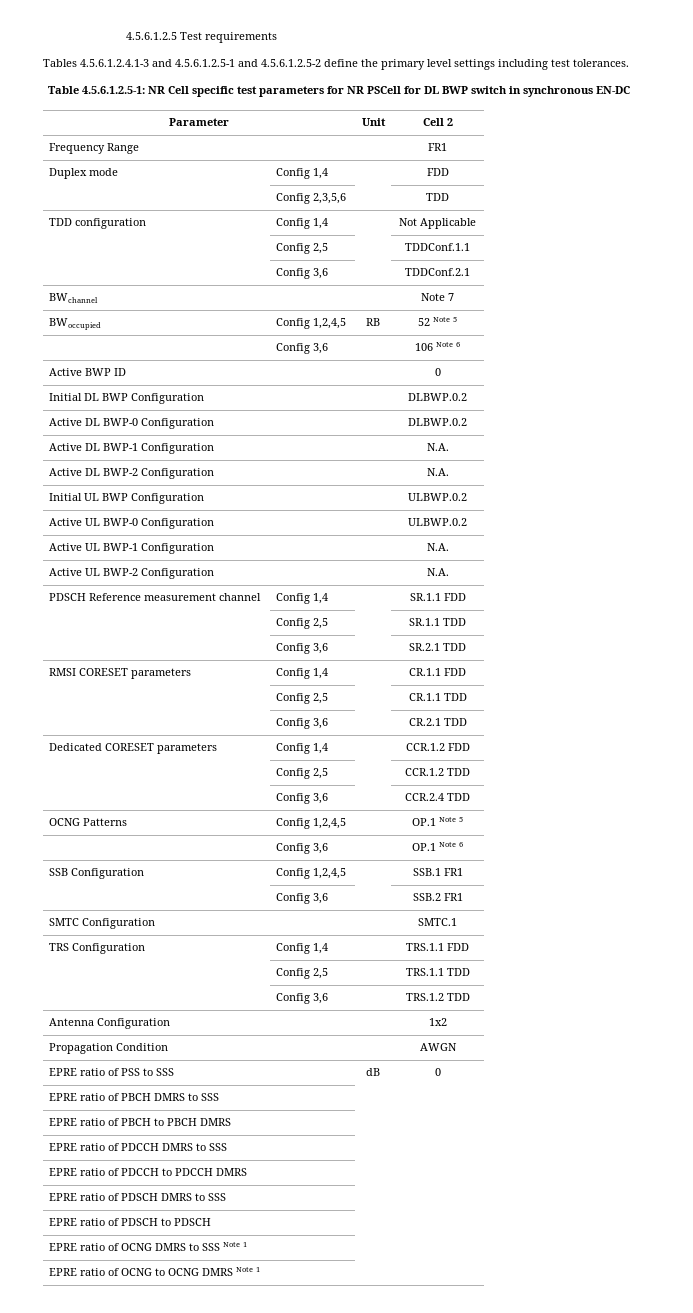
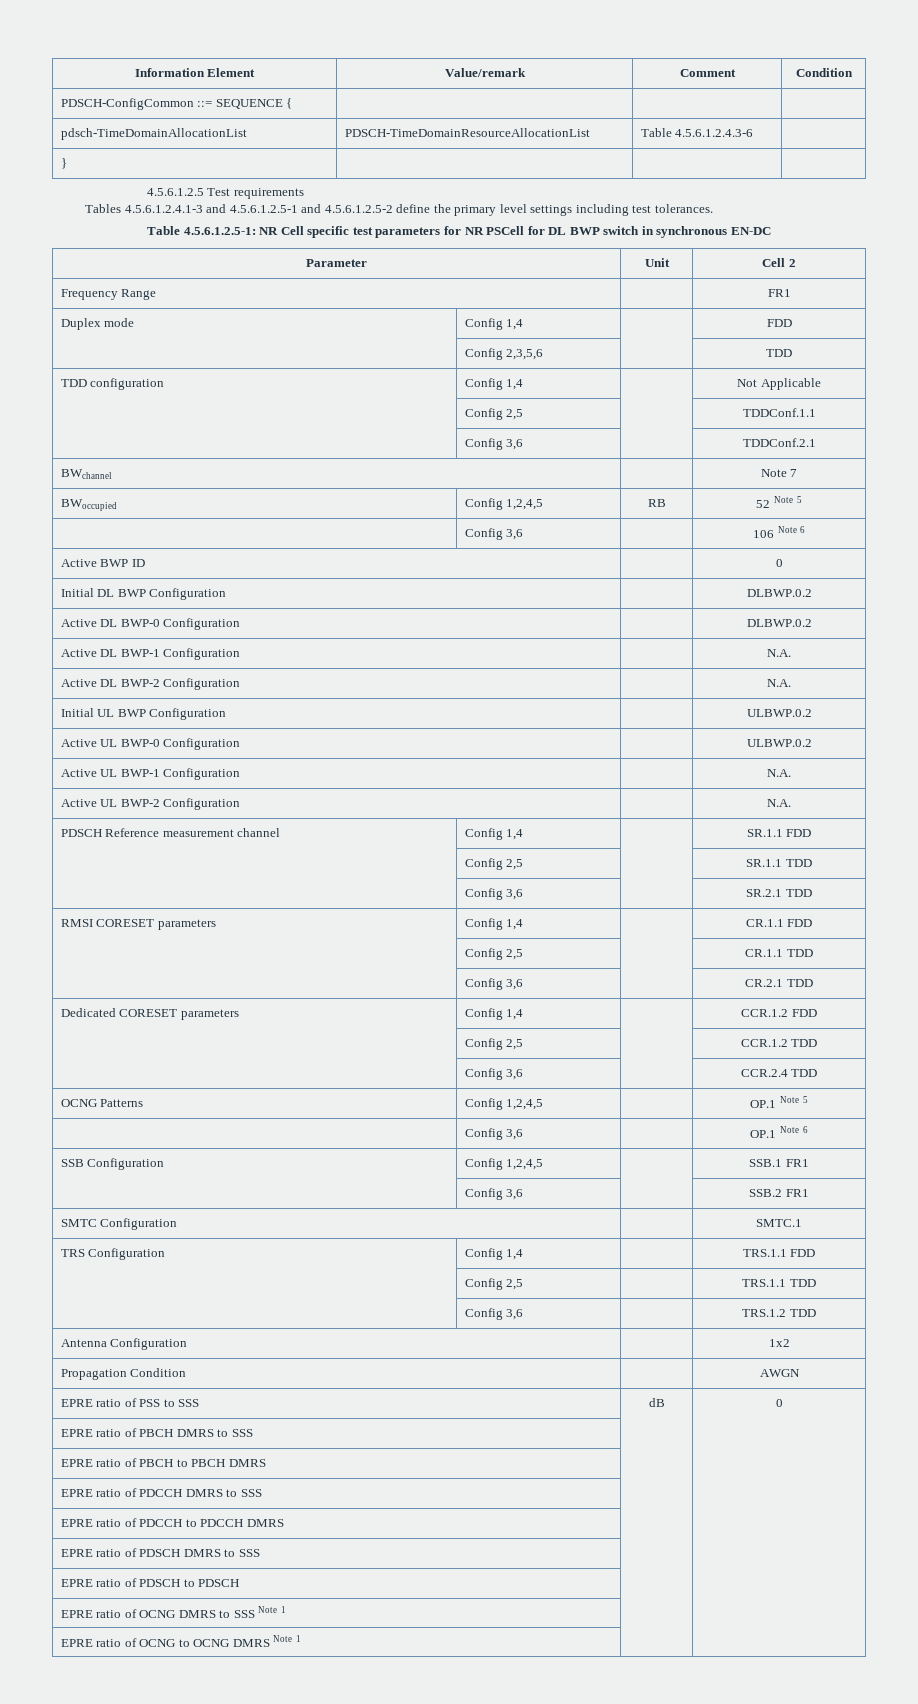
+ Information Element | Value/remark | Comment | Condition
+ PDSCH-ConfigCommon ::= SEQUENCE { | | |
+ pdsch-TimeDomainAllocationList | PDSCH-TimeDomainResourceAllocationList | Table 4.5.6.1.2.4.3-6 |
+ } | | |

